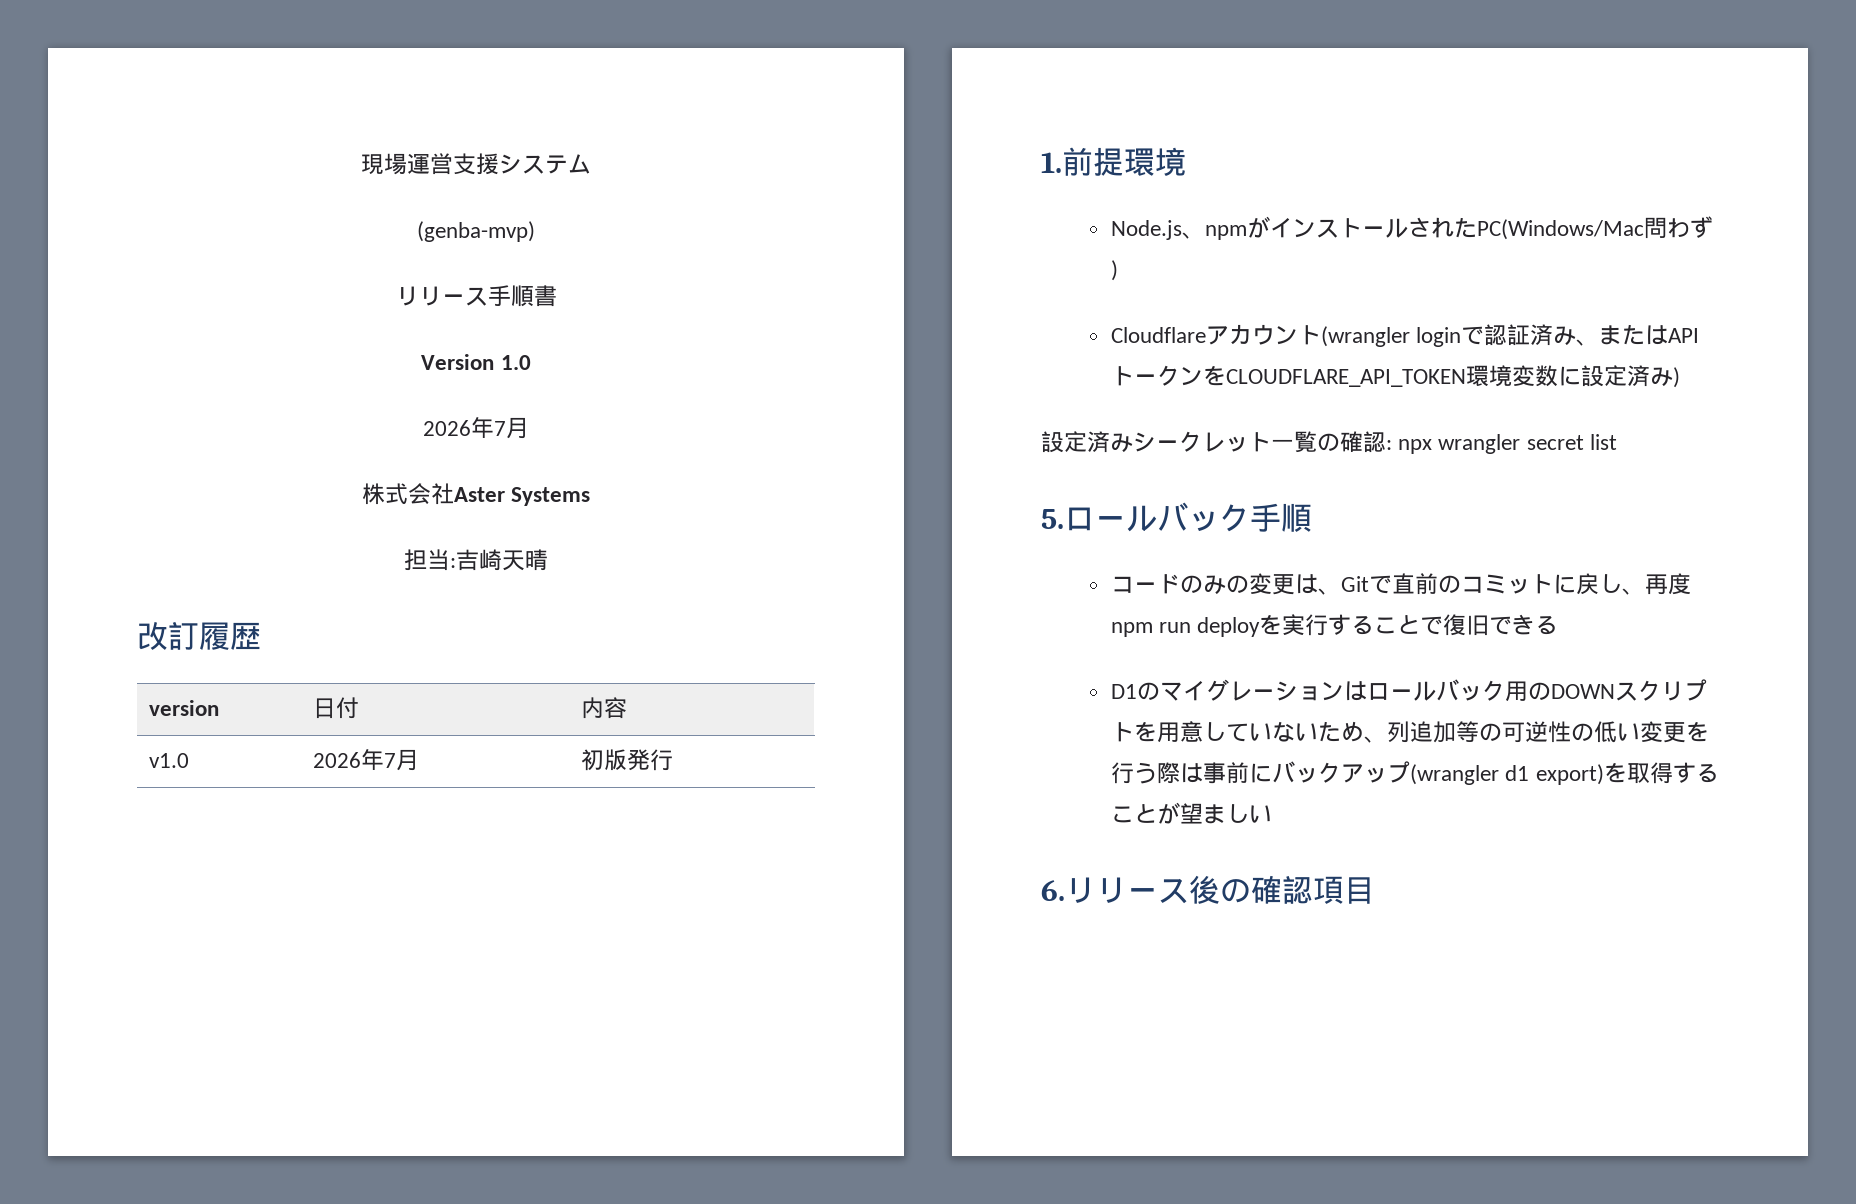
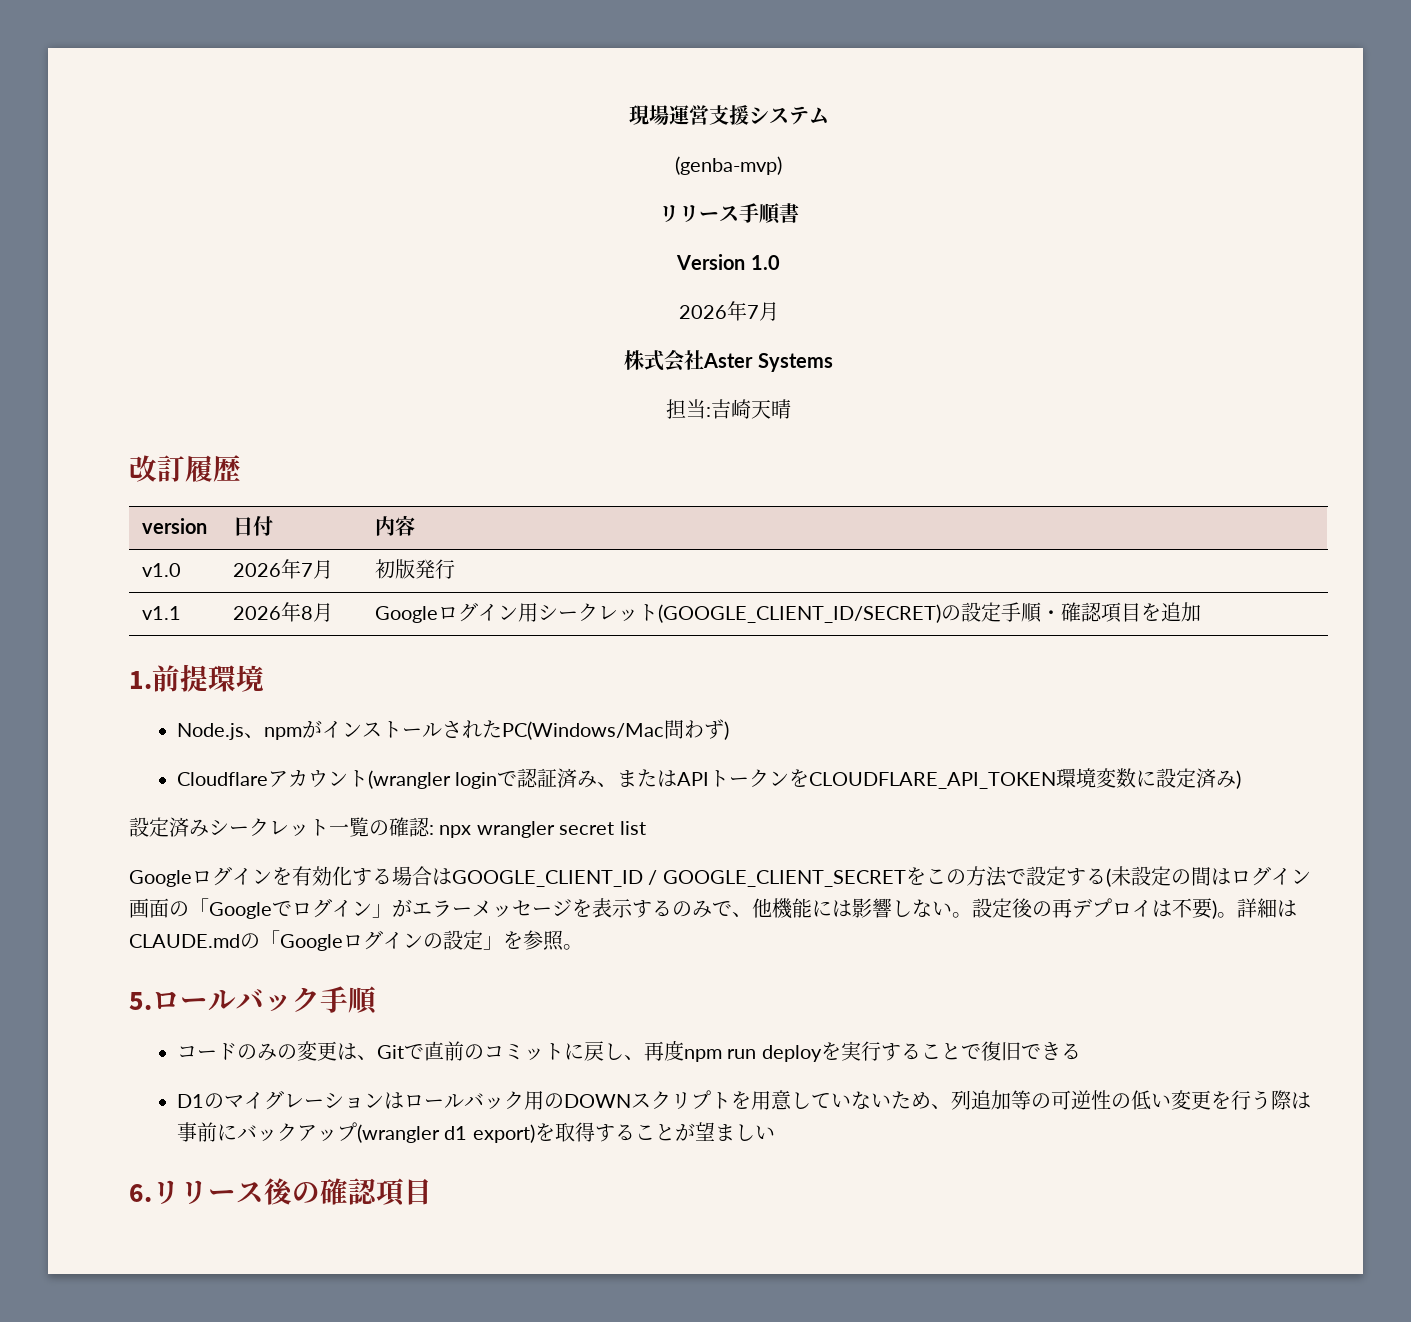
+ v1.1 | 2026年8月 | Googleログイン用シークレット(GOOGLE_CLIENT_ID/SECRET)の設定手順・確認項目を追加
+ Googleログインを有効化する場合はGOOGLE_CLIENT_ID / GOOGLE_CLIENT_SECRETをこの方法で設定する(未設定の間はログイン画面の「Googleでログイン」がエラーメッセージを表示するのみで、他機能には影響しない。設定後の再デプロイは不要)。詳細はCLAUDE.mdの「Googleログインの設定」を参照。

